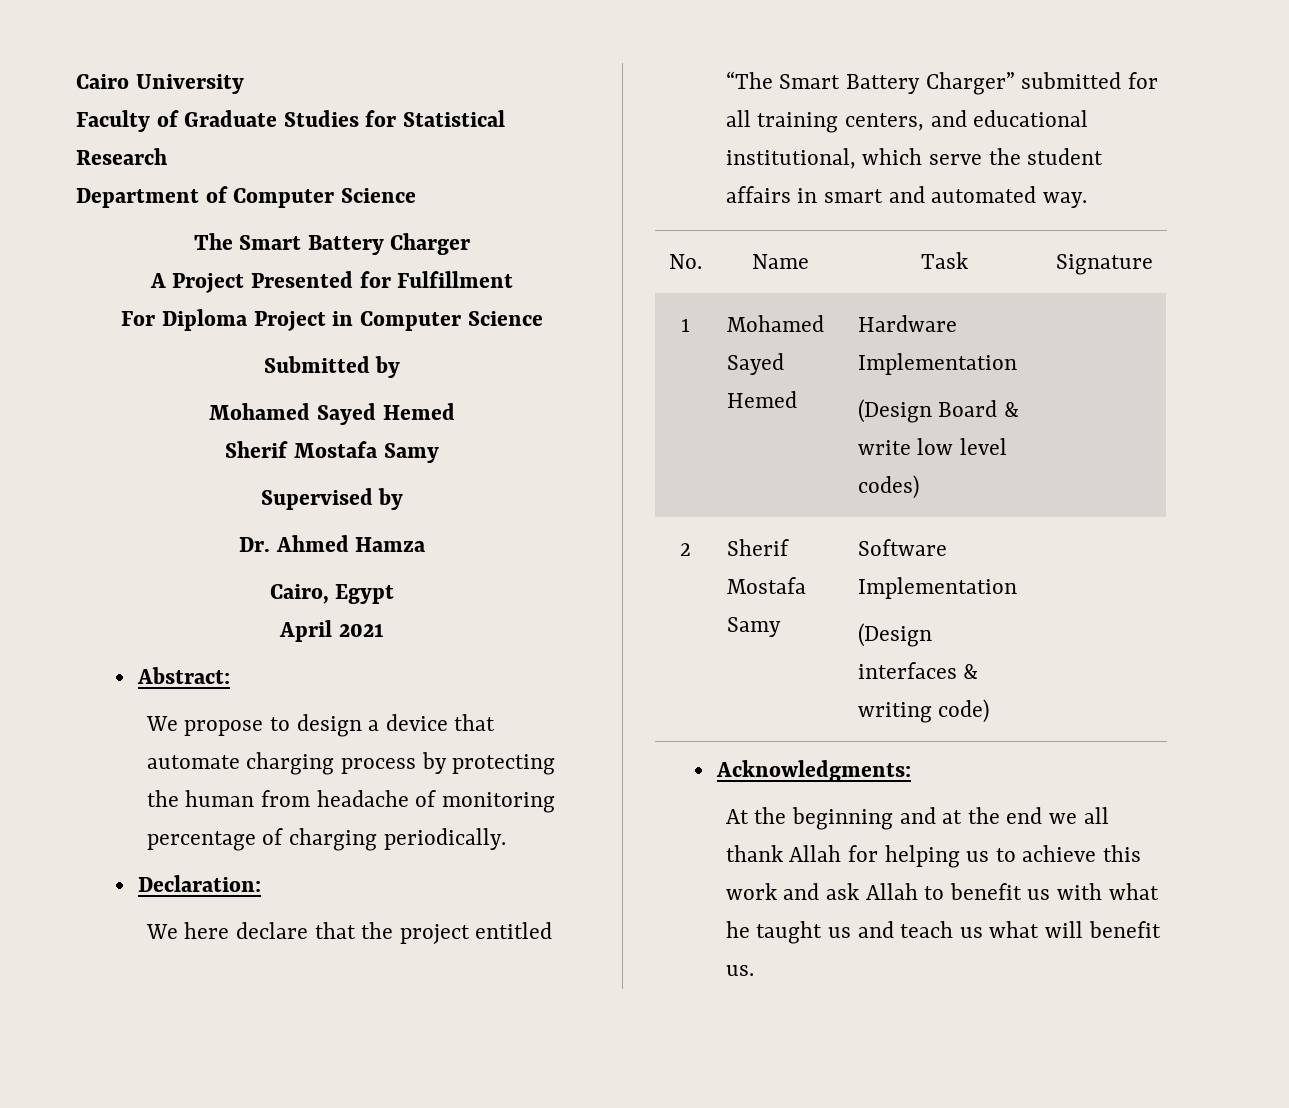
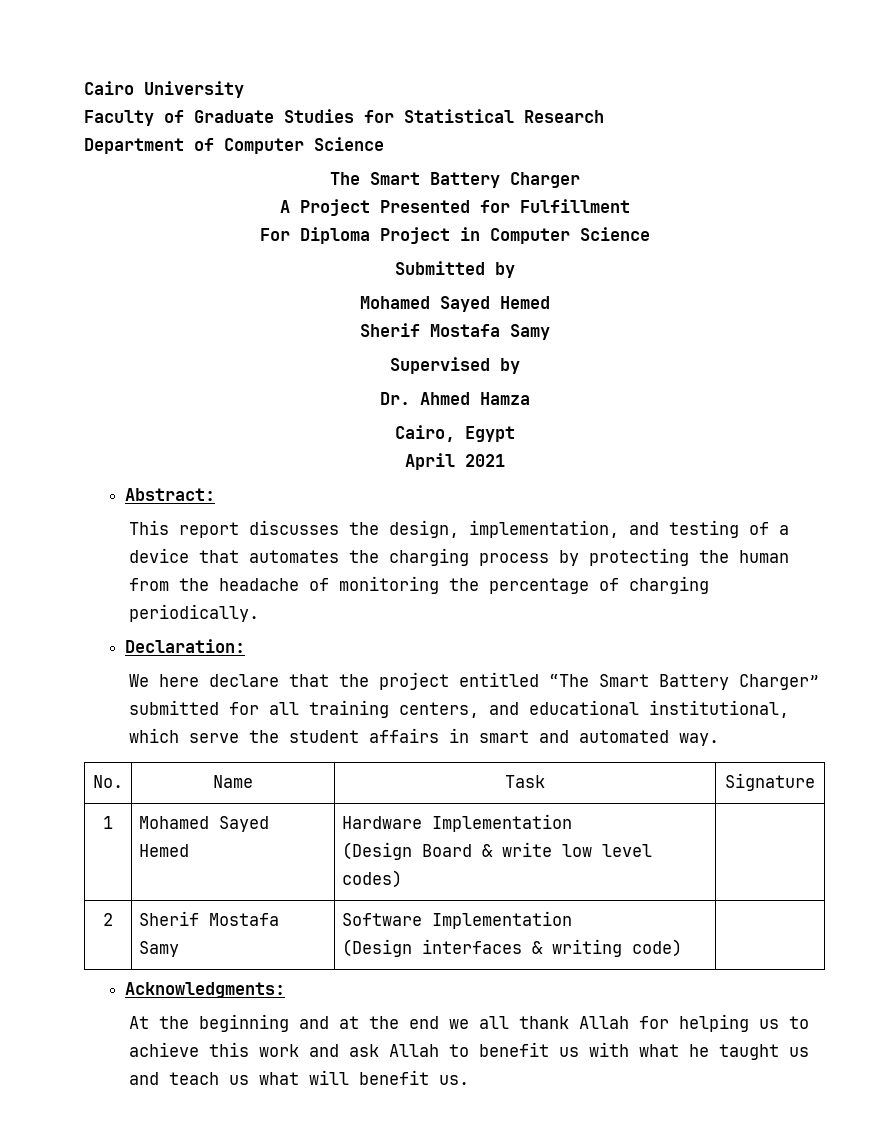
- We propose to design a device that automate charging process by protecting the human from headache of monitoring percentage of charging periodically.
+ This report discusses the design, implementation, and testing of a device that automates the charging process by protecting the human from the headache of monitoring the percentage of charging periodically.

